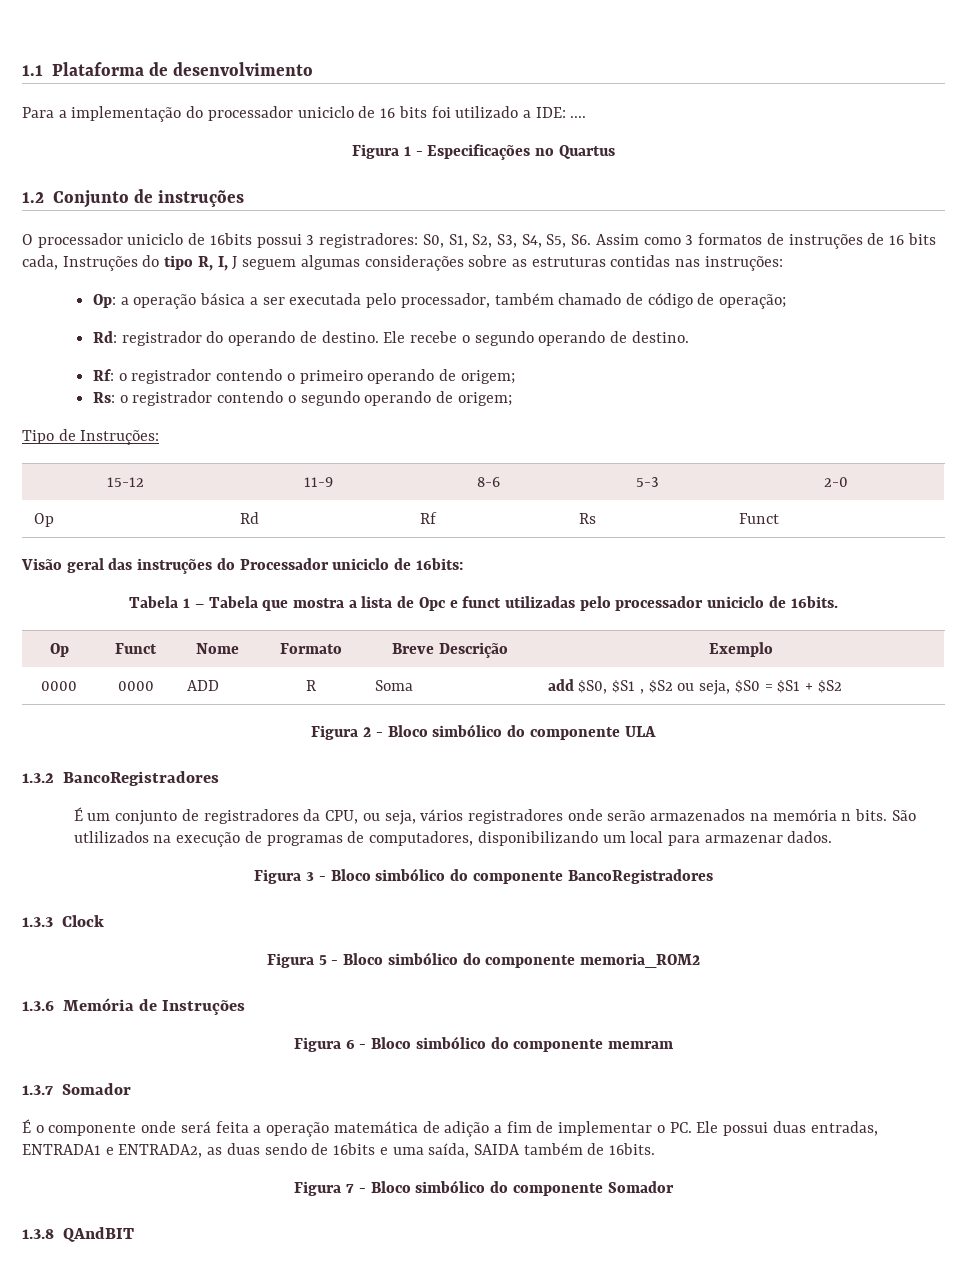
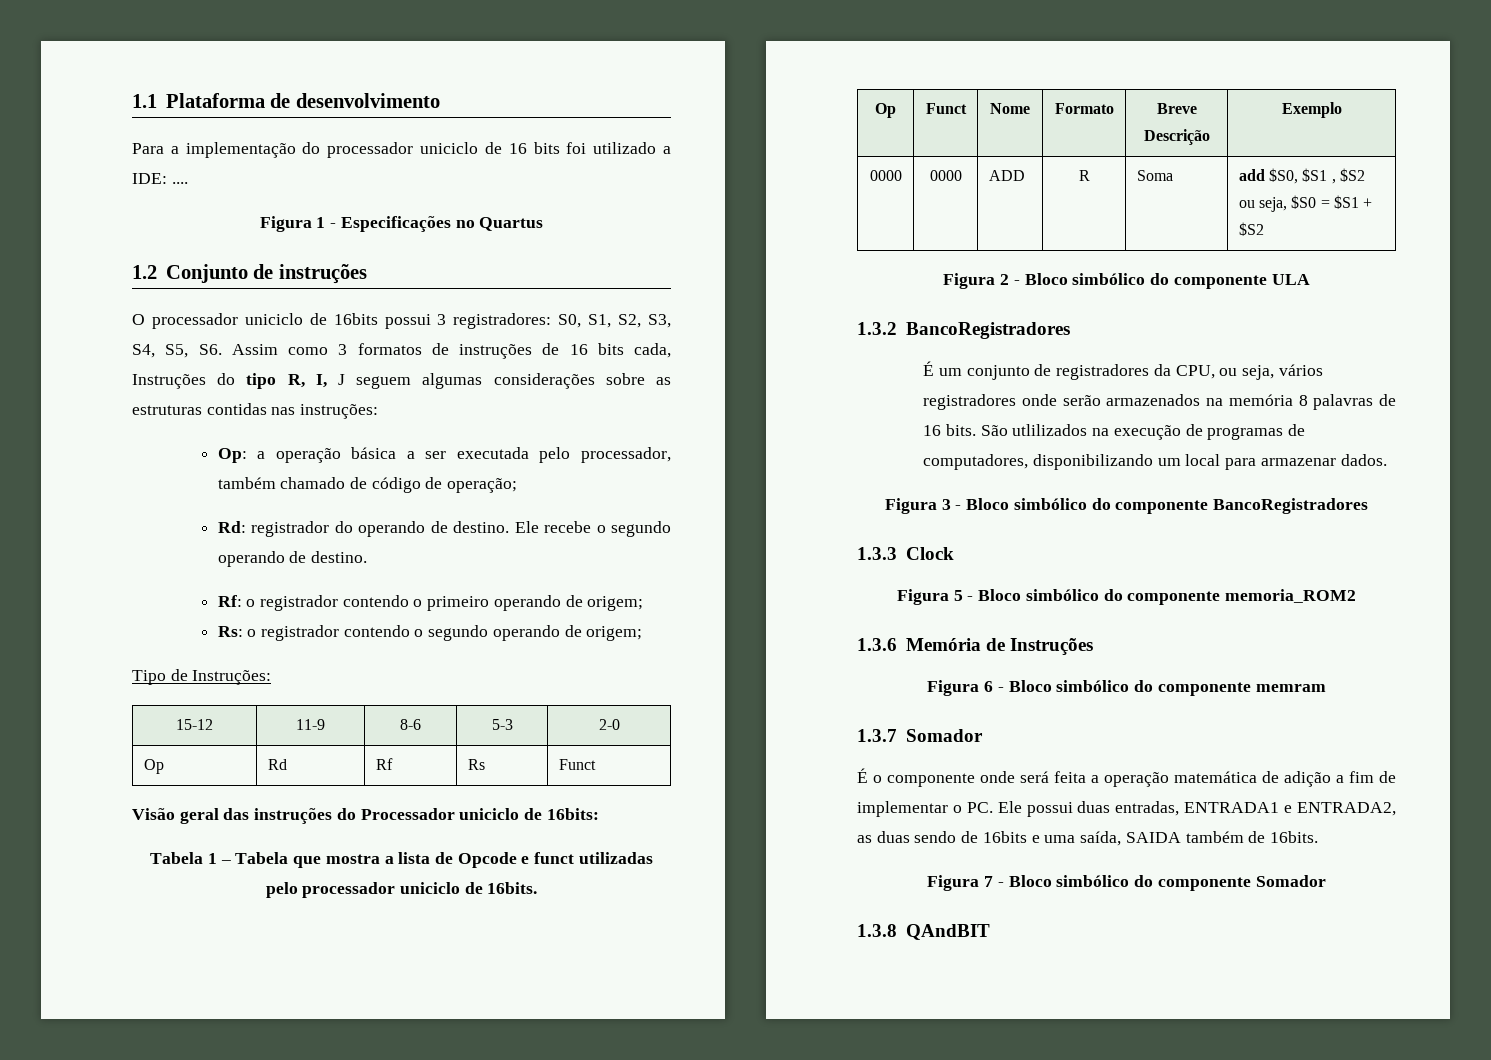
- Tabela 1 – Tabela que mostra a lista de Opc e funct utilizadas pelo processador uniciclo de 16bits.
+ Tabela 1 – Tabela que mostra a lista de Opcode e funct utilizadas pelo processador uniciclo de 16bits.
- É um conjunto de registradores da CPU, ou seja, vários registradores onde serão armazenados na memória n bits.
+ É um conjunto de registradores da CPU, ou seja, vários registradores onde serão armazenados na memória 8 palavras de 16 bits.

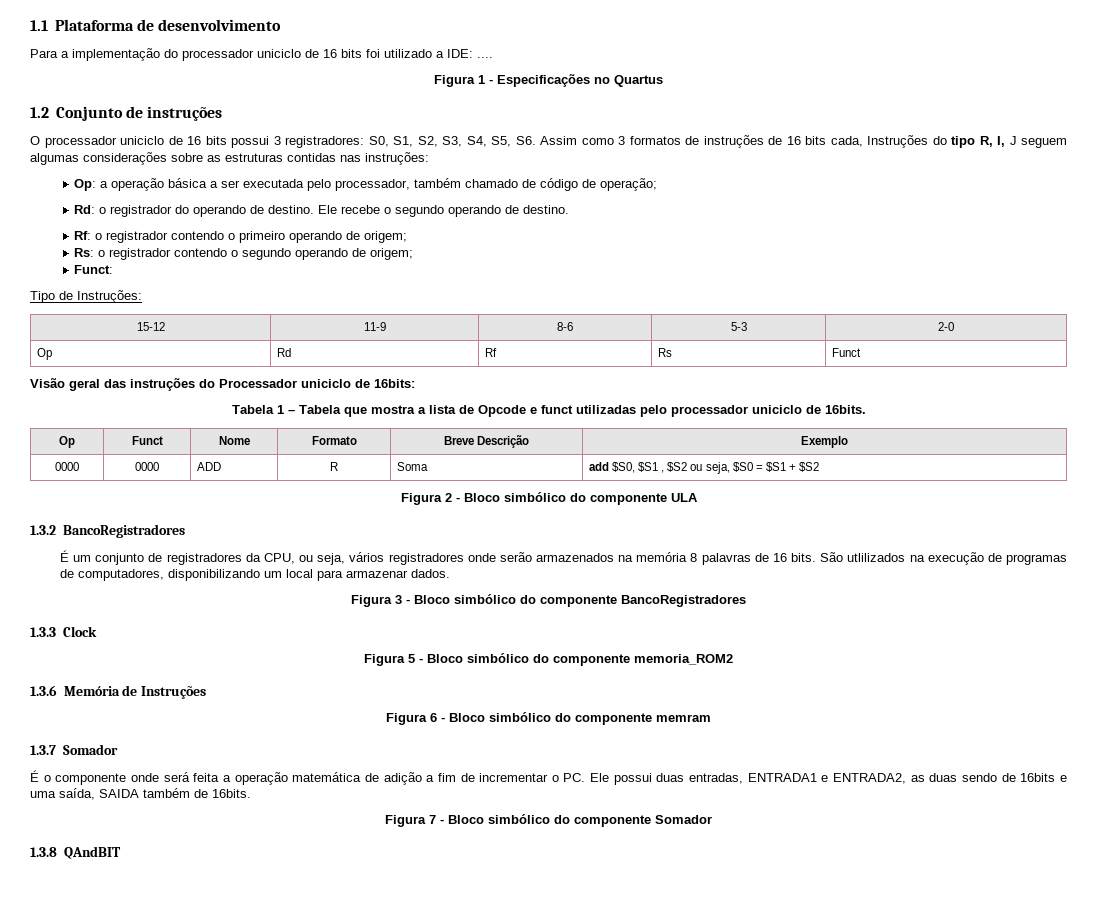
- O processador uniciclo de 16bits possui 3 registradores: S0, S1, S2, S3, S4, S5, S6. Assim como 3 formatos de instruções de 16 bits cada, Instruções do tipo R, I, J seguem algumas considerações sobre as estruturas contidas nas instruções:
+ O processador uniciclo de 16 bits possui 3 registradores: S0, S1, S2, S3, S4, S5, S6. Assim como 3 formatos de instruções de 16 bits cada, Instruções do tipo R, I, J seguem algumas considerações sobre as estruturas contidas nas instruções:
- Rd: registrador do operando de destino.
+ Rd: o registrador do operando de destino.
+ Funct:
- É o componente onde será feita a operação matemática de adição a fim de implementar o PC. Ele possui duas entradas, ENTRADA1 e ENTRADA2, as duas sendo de 16bits e uma saída, SAIDA também de 16bits.
+ É o componente onde será feita a operação matemática de adição a fim de incrementar o PC. Ele possui duas entradas, ENTRADA1 e ENTRADA2, as duas sendo de 16bits e uma saída, SAIDA também de 16bits.

